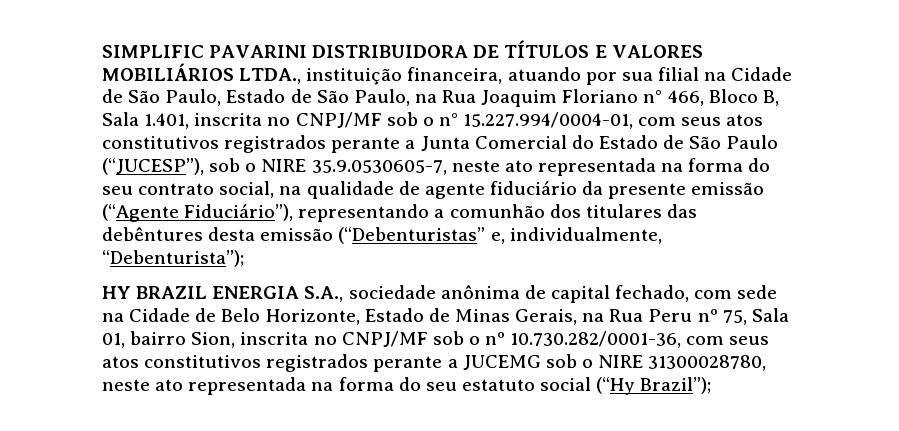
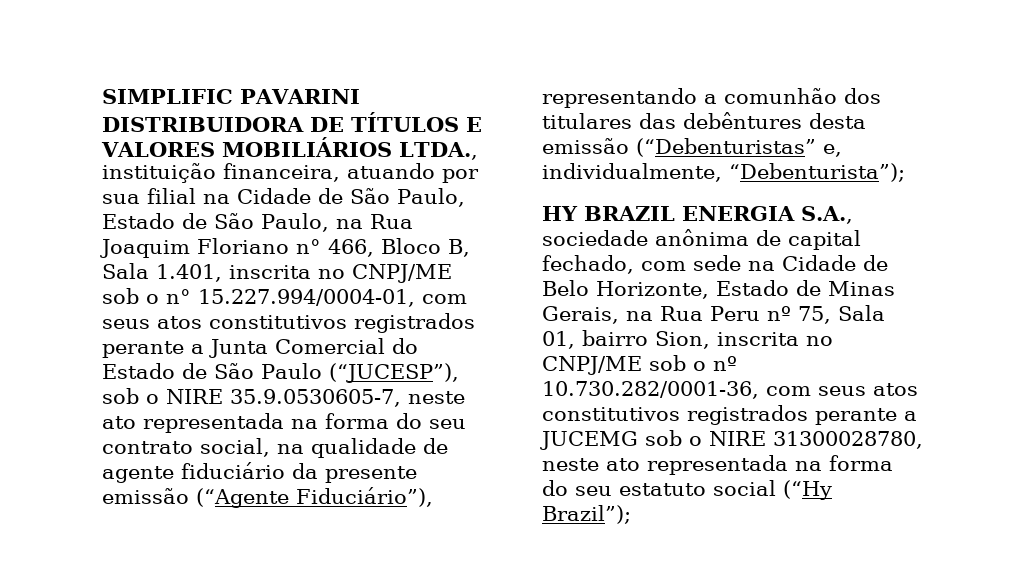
- SIMPLIFIC PAVARINI DISTRIBUIDORA DE TÍTULOS E VALORES MOBILIÁRIOS LTDA., instituição financeira, atuando por sua filial na Cidade de São Paulo, Estado de São Paulo, na Rua Joaquim Floriano n° 466, Bloco B, Sala 1.401, inscrita no CNPJ/MF sob o n° 15.227.994/0004-01, com seus atos constitutivos registrados perante a Junta Comercial do Estado de São Paulo (“JUCESP”), sob o NIRE 35.9.0530605-7, neste ato representada na forma do seu contrato social, na qualidade de agente fiduciário da presente emissão (“Agente Fiduciário”), representando a comunhão dos titulares das debêntures desta emissão (“Debenturistas” e, individualmente, “Debenturista”);
+ SIMPLIFIC PAVARINI DISTRIBUIDORA DE TÍTULOS E VALORES MOBILIÁRIOS LTDA., instituição financeira, atuando por sua filial na Cidade de São Paulo, Estado de São Paulo, na Rua Joaquim Floriano n° 466, Bloco B, Sala 1.401, inscrita no CNPJ/ME sob o n° 15.227.994/0004-01, com seus atos constitutivos registrados perante a Junta Comercial do Estado de São Paulo (“JUCESP”), sob o NIRE 35.9.0530605-7, neste ato representada na forma do seu contrato social, na qualidade de agente fiduciário da presente emissão (“Agente Fiduciário”), representando a comunhão dos titulares das debêntures desta emissão (“Debenturistas” e, individualmente, “Debenturista”);
- HY BRAZIL ENERGIA S.A., sociedade anônima de capital fechado, com sede na Cidade de Belo Horizonte, Estado de Minas Gerais, na Rua Peru nº 75, Sala 01, bairro Sion, inscrita no CNPJ/MF sob o nº 10.730.282/0001-36, com seus atos constitutivos registrados perante a JUCEMG sob o NIRE 31300028780, neste ato representada na forma do seu estatuto social (“Hy Brazil”);
+ HY BRAZIL ENERGIA S.A., sociedade anônima de capital fechado, com sede na Cidade de Belo Horizonte, Estado de Minas Gerais, na Rua Peru nº 75, Sala 01, bairro Sion, inscrita no CNPJ/ME sob o nº 10.730.282/0001-36, com seus atos constitutivos registrados perante a JUCEMG sob o NIRE 31300028780, neste ato representada na forma do seu estatuto social (“Hy Brazil”);

